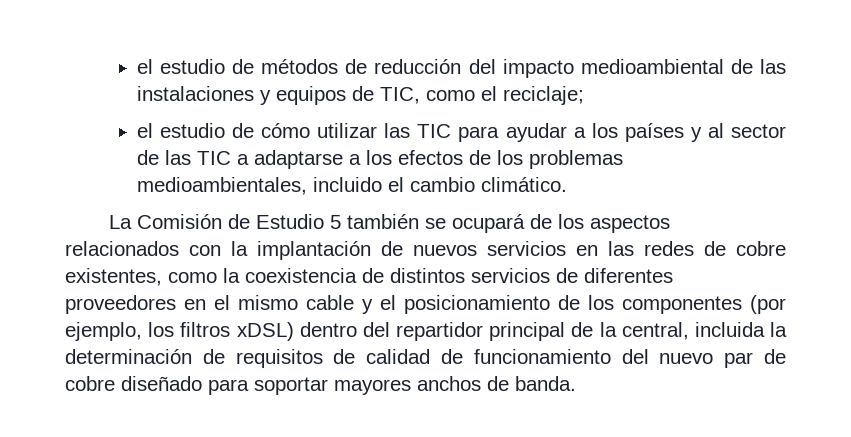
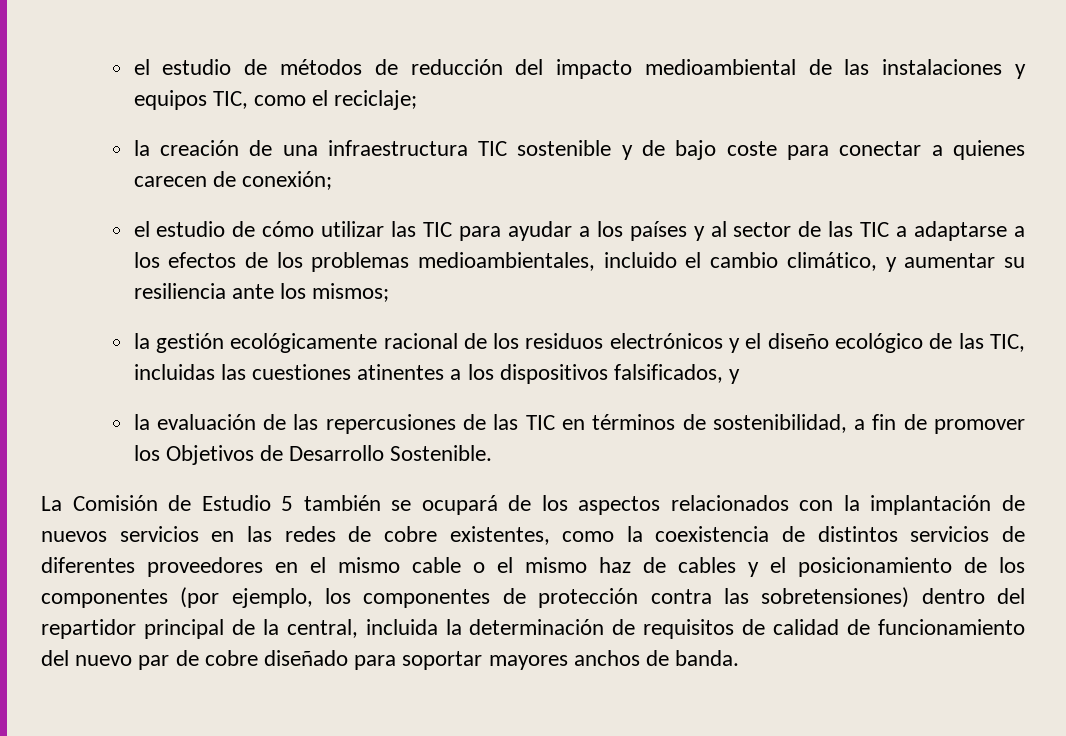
- el estudio de métodos de reducción del impacto medioambiental de las instalaciones y equipos de TIC, como el reciclaje;
+ el estudio de métodos de reducción del impacto medioambiental de las instalaciones y equipos TIC, como el reciclaje;
+ la creación de una infraestructura TIC sostenible y de bajo coste para conectar a quienes carecen de conexión;
- el estudio de cómo utilizar las TIC para ayudar a los países y al sector de las TIC a adaptarse a los efectos de los problemas medioambientales, incluido el cambio climático.
+ el estudio de cómo utilizar las TIC para ayudar a los países y al sector de las TIC a adaptarse a los efectos de los problemas medioambientales, incluido el cambio climático, y aumentar su resiliencia ante los mismos;
+ la gestión ecológicamente racional de los residuos electrónicos y el diseño ecológico de las TIC, incluidas las cuestiones atinentes a los dispositivos falsificados, y
+ la evaluación de las repercusiones de las TIC en términos de sostenibilidad, a fin de promover los Objetivos de Desarrollo Sostenible.
- La Comisión de Estudio 5 también se ocupará de los aspectos relacionados con la implantación de nuevos servicios en las redes de cobre existentes, como la coexistencia de distintos servicios de diferentes proveedores en el mismo cable y el posicionamiento de los componentes (por ejemplo, los filtros xDSL) dentro del repartidor principal de la central, incluida la determinación de requisitos de calidad de funcionamiento del nuevo par de cobre diseñado para soportar mayores anchos de banda.
+ La Comisión de Estudio 5 también se ocupará de los aspectos relacionados con la implantación de nuevos servicios en las redes de cobre existentes, como la coexistencia de distintos servicios de diferentes proveedores en el mismo cable o el mismo haz de cables y el posicionamiento de los componentes (por ejemplo, los componentes de protección contra las sobretensiones) dentro del repartidor principal de la central, incluida la determinación de requisitos de calidad de funcionamiento del nuevo par de cobre diseñado para soportar mayores anchos de banda.

